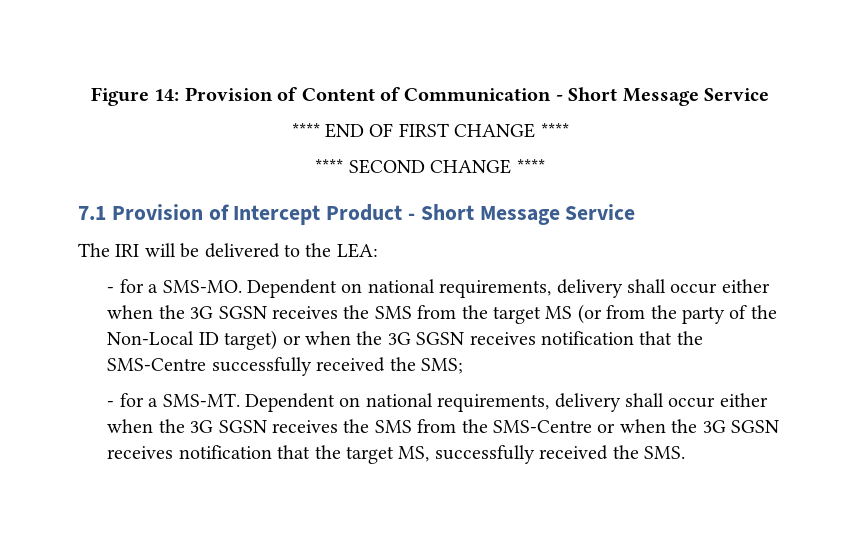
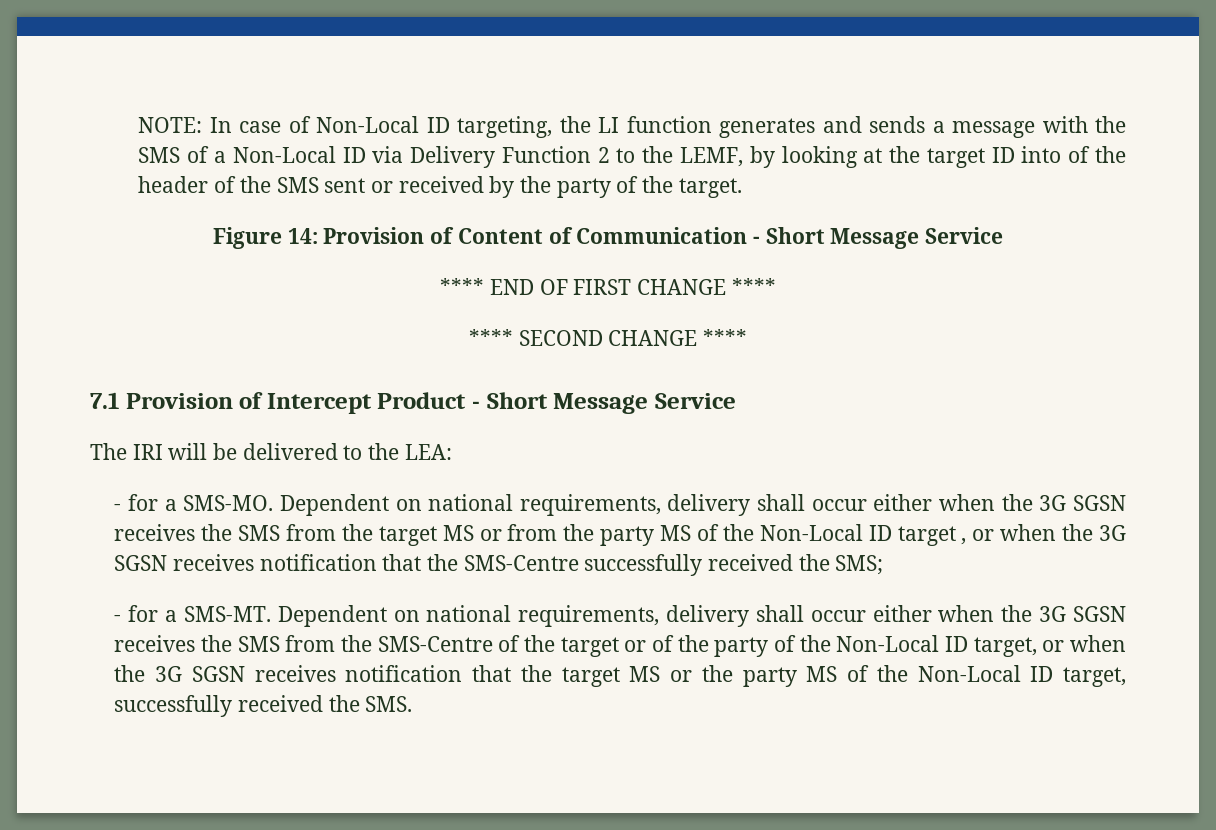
+ NOTE: In case of Non-Local ID targeting, the LI function generates and sends a message with the SMS of a Non-Local ID via Delivery Function 2 to the LEMF, by looking at the target ID into of the header of the SMS sent or received by the party of the target.
- Dependent on national requirements, delivery shall occur either when the 3G SGSN receives the SMS from the target MS (or from the party of the Non-Local ID target) or when the 3G SGSN receives notification that the SMS-Centre successfully received the SMS;
+ Dependent on national requirements, delivery shall occur either when the 3G SGSN receives the SMS from the target MS or from the party MS of the Non-Local ID target , or when the 3G SGSN receives notification that the SMS-Centre successfully received the SMS;
- Dependent on national requirements, delivery shall occur either when the 3G SGSN receives the SMS from the SMS-Centre or when the 3G SGSN receives notification that the target MS, successfully received the SMS.
+ Dependent on national requirements, delivery shall occur either when the 3G SGSN receives the SMS from the SMS-Centre of the target or of the party of the Non-Local ID target, or when the 3G SGSN receives notification that the target MS or the party MS of the Non-Local ID target, successfully received the SMS.

